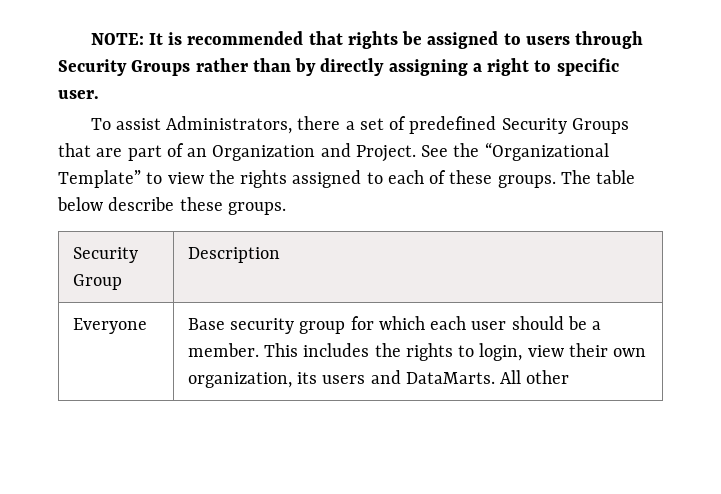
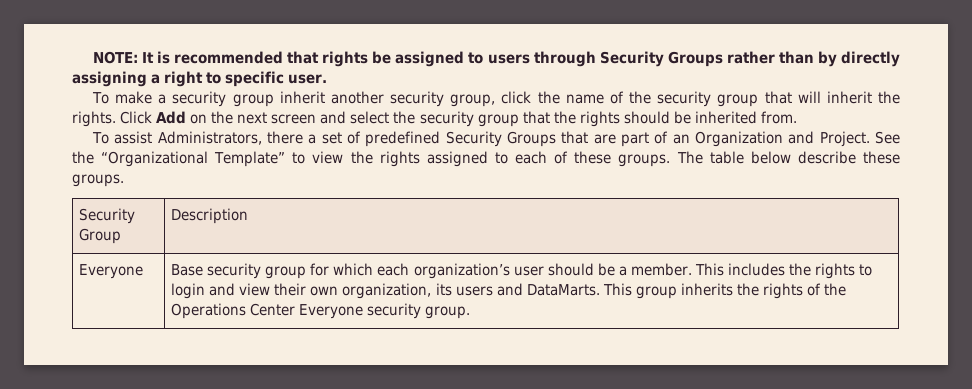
+ To make a security group inherit another security group, click the name of the security group that will inherit the rights. Click Add on the next screen and select the security group that the rights should be inherited from.
- Everyone | Base security group for which each user should be a member. This includes the rights to login, view their own organization, its users and DataMarts. All other
+ Everyone | Base security group for which each organization’s user should be a member. This includes the rights to login and view their own organization, its users and DataMarts. This group inherits the rights of the Operations Center Everyone security group.

